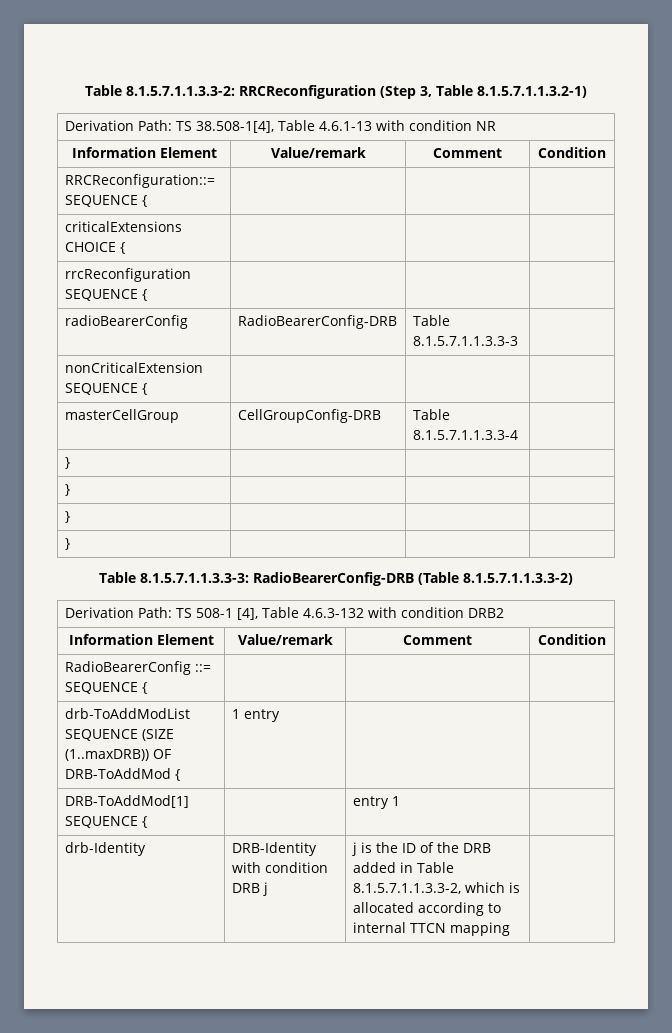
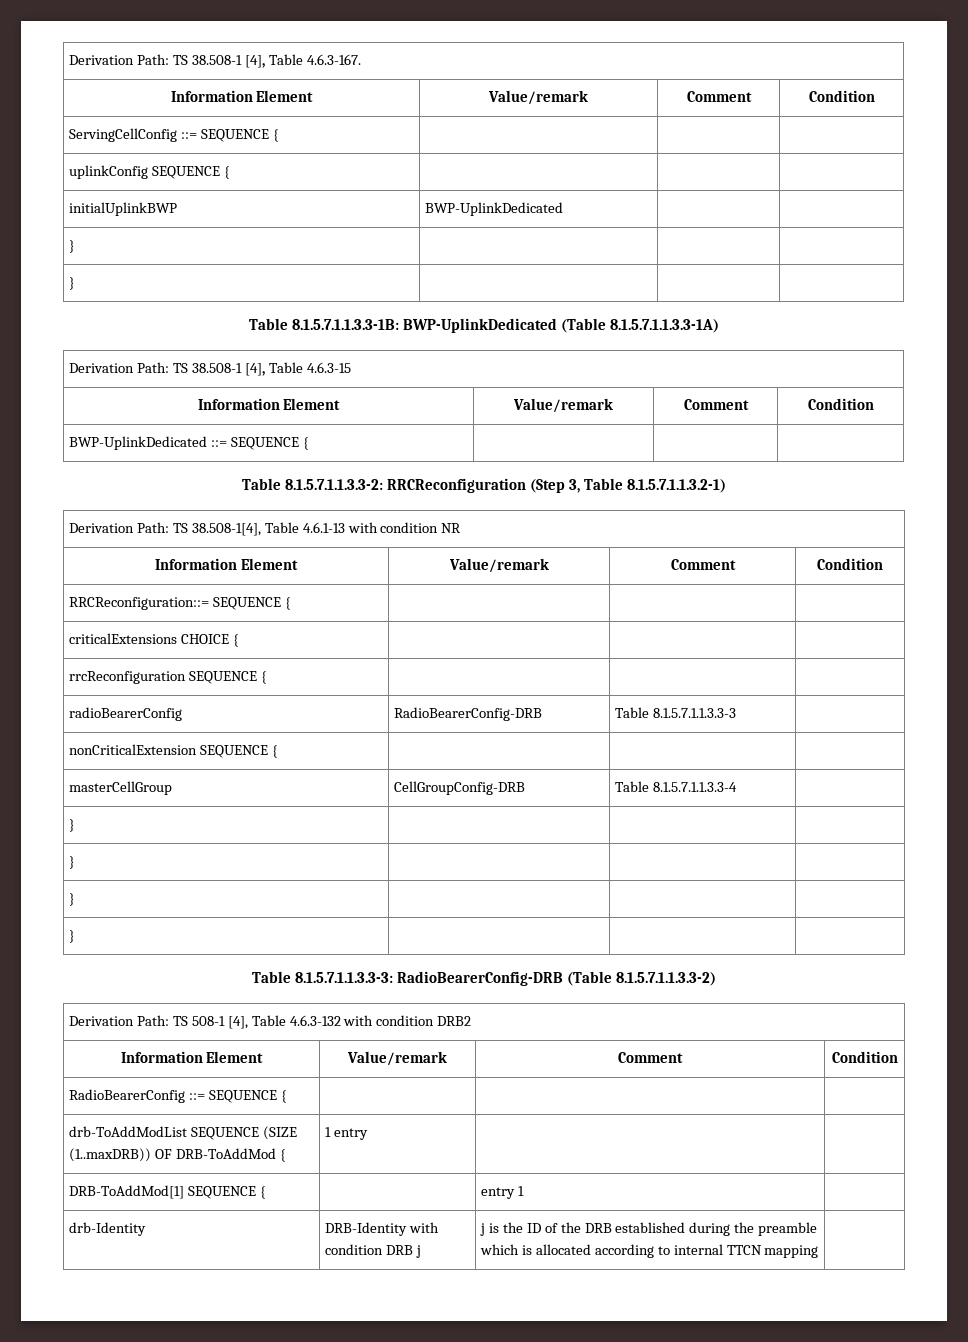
+ Derivation Path: TS 38.508-1 [4], Table 4.6.3-167.
+ Information Element | Value/remark | Comment | Condition
+ ServingCellConfig ::= SEQUENCE { | | |
+ uplinkConfig SEQUENCE { | | |
+ initialUplinkBWP | BWP-UplinkDedicated | |
+ } | | |
+ } | | |
+ Table 8.1.5.7.1.1.3.3-1B: BWP-UplinkDedicated (Table 8.1.5.7.1.1.3.3-1A)
+ Derivation Path: TS 38.508-1 [4], Table 4.6.3-15
+ Information Element | Value/remark | Comment | Condition
+ BWP-UplinkDedicated ::= SEQUENCE { | | |
- drb-Identity | DRB-Identity with condition DRB j | j is the ID of the DRB added in Table 8.1.5.7.1.1.3.3-2, which is allocated according to internal TTCN mapping |
+ drb-Identity | DRB-Identity with condition DRB j | j is the ID of the DRB established during the preamble which is allocated according to internal TTCN mapping |

